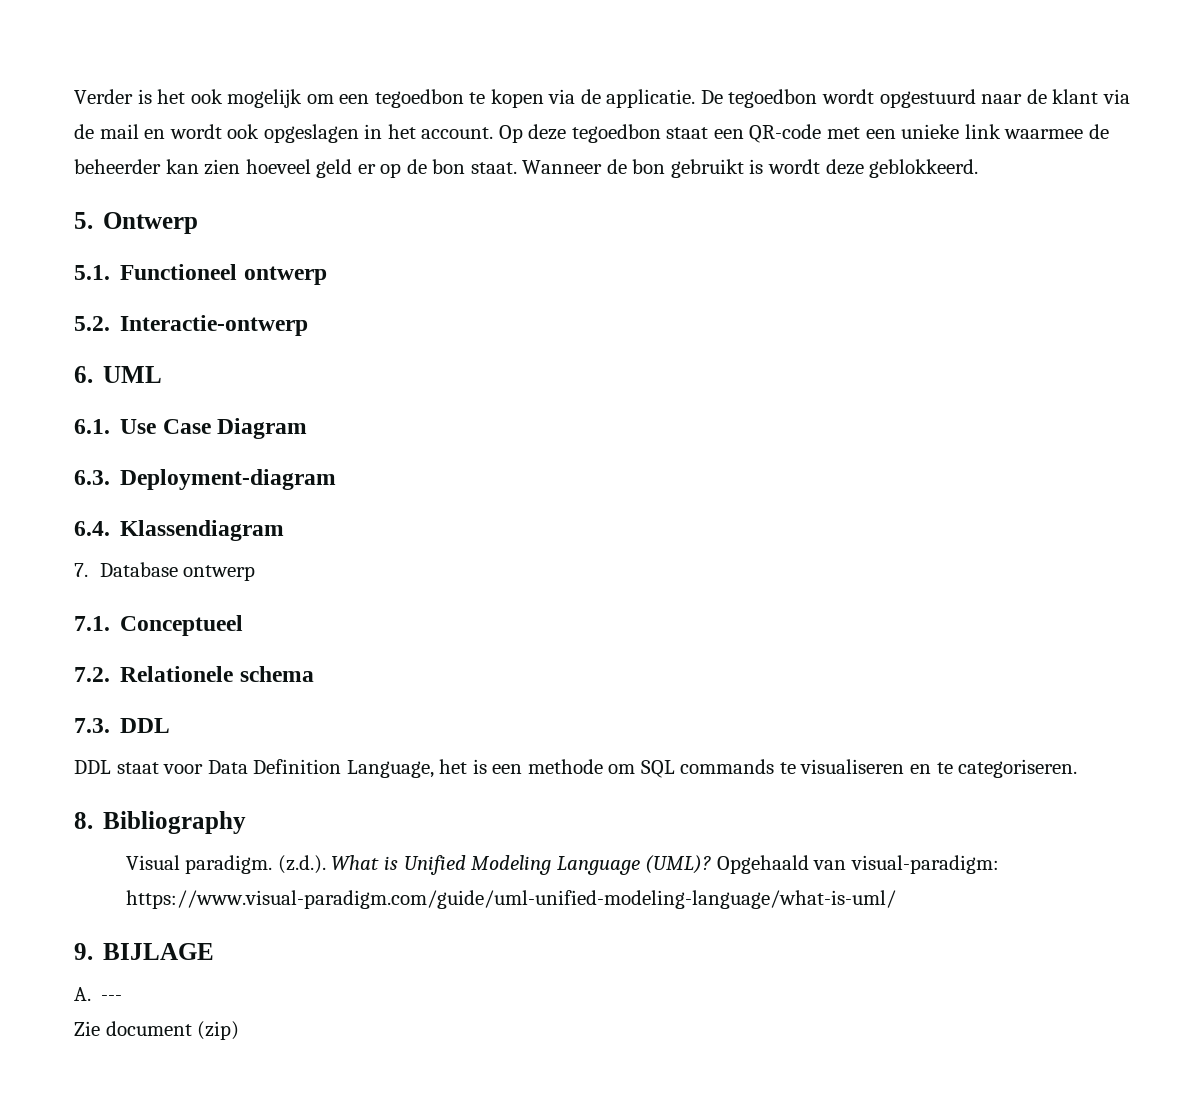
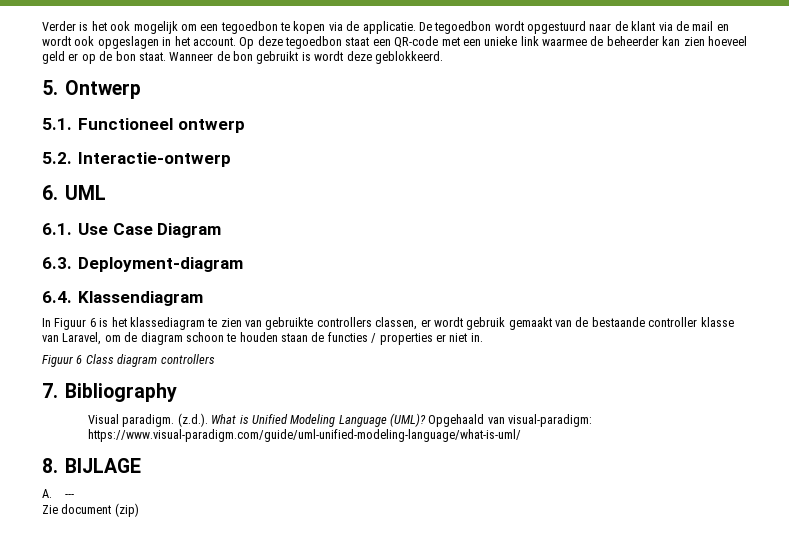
- 7. Database ontwerp
- 7.1. Conceptueel
- 7.2. Relationele schema
- 7.3. DDL
- DDL staat voor Data Definition Language, het is een methode om SQL commands te visualiseren en te categoriseren.
- 8. Bibliography
+ In Figuur 6 is het klassediagram te zien van gebruikte controllers classen, er wordt gebruik gemaakt van de bestaande controller klasse van Laravel, om de diagram schoon te houden staan de functies / properties er niet in.
+ Figuur 6 Class diagram controllers
+ 7. Bibliography
- 9. BIJLAGE
+ 8. BIJLAGE

